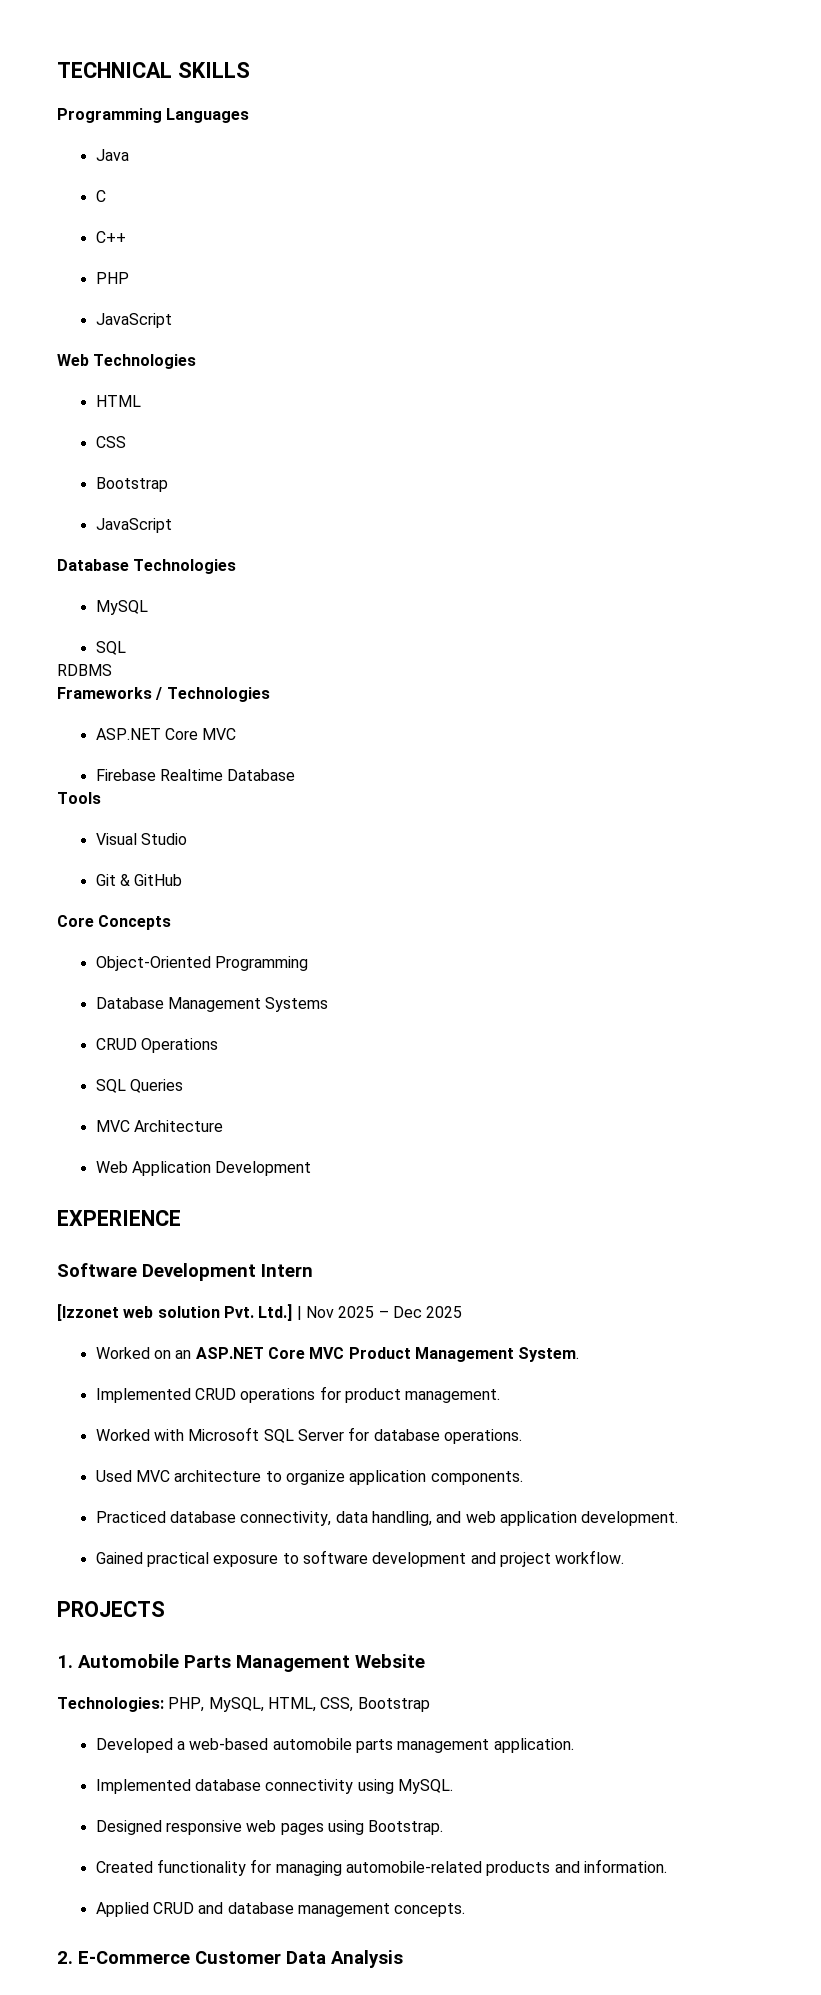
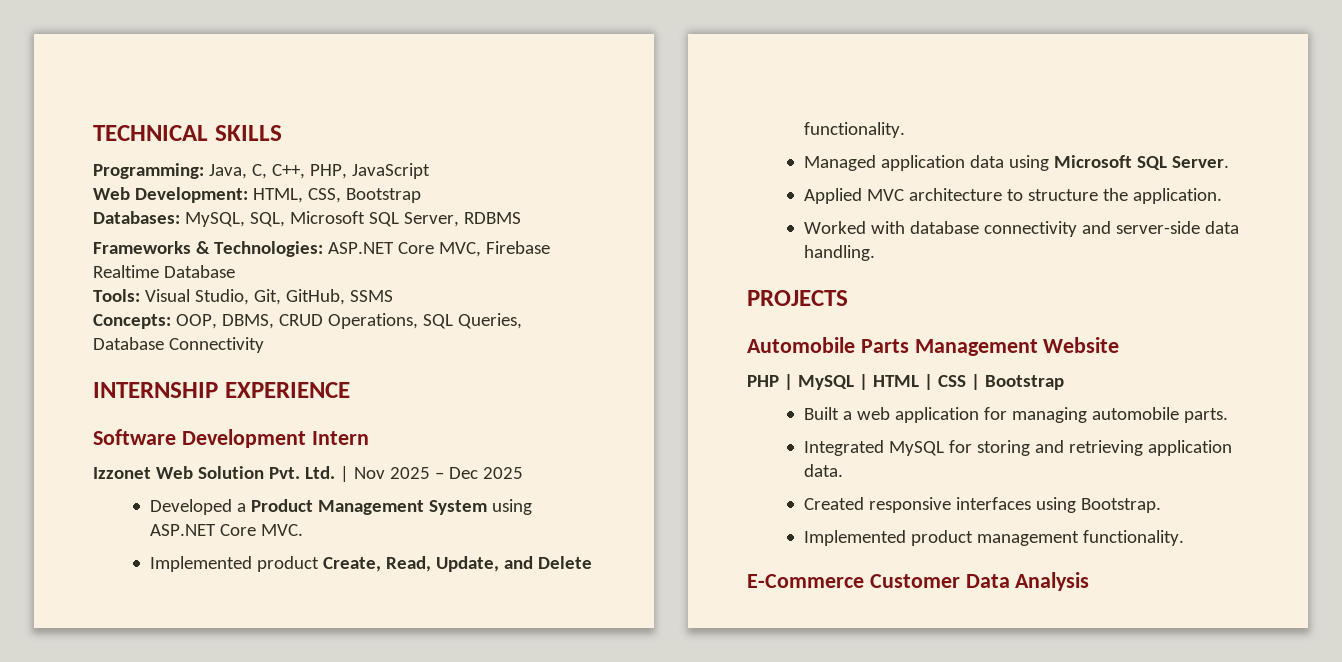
- Programming Languages
- Java
- C
- C++
- PHP
- JavaScript
- Web Technologies
- HTML
- CSS
- Bootstrap
- JavaScript
- Database Technologies
- MySQL
- SQL
- RDBMS
+ Programming: Java, C, C++, PHP, JavaScript
+ Web Development: HTML, CSS, Bootstrap
+ Databases: MySQL, SQL, Microsoft SQL Server, RDBMS
- Frameworks / Technologies
- ASP.NET Core MVC
- Firebase Realtime Database
+ Frameworks & Technologies: ASP.NET Core MVC, Firebase Realtime Database
- Tools
- Visual Studio
- Git & GitHub
- Core Concepts
- Object-Oriented Programming
- Database Management Systems
- CRUD Operations
- SQL Queries
- MVC Architecture
- Web Application Development
- EXPERIENCE
+ Tools: Visual Studio, Git, GitHub, SSMS
+ Concepts: OOP, DBMS, CRUD Operations, SQL Queries, Database Connectivity
+ INTERNSHIP EXPERIENCE
- [Izzonet web solution Pvt. Ltd.] | Nov 2025 – Dec 2025
+ Izzonet Web Solution Pvt. Ltd. | Nov 2025 – Dec 2025
- Worked on an ASP.NET Core MVC Product Management System.
- Implemented CRUD operations for product management.
- Worked with Microsoft SQL Server for database operations.
- Used MVC architecture to organize application components.
- Practiced database connectivity, data handling, and web application development.
- Gained practical exposure to software development and project workflow.
+ Developed a Product Management System using ASP.NET Core MVC.
+ Implemented product Create, Read, Update, and Delete functionality.
+ Managed application data using Microsoft SQL Server.
+ Applied MVC architecture to structure the application.
+ Worked with database connectivity and server-side data handling.
- 1. Automobile Parts Management Website
+ Automobile Parts Management Website
- Technologies: PHP, MySQL, HTML, CSS, Bootstrap
- Developed a web-based automobile parts management application.
- Implemented database connectivity using MySQL.
- Designed responsive web pages using Bootstrap.
- Created functionality for managing automobile-related products and information.
- Applied CRUD and database management concepts.
- 2. E-Commerce Customer Data Analysis
+ PHP | MySQL | HTML | CSS | Bootstrap
+ Built a web application for managing automobile parts.
+ Integrated MySQL for storing and retrieving application data.
+ Created responsive interfaces using Bootstrap.
+ Implemented product management functionality.
+ E-Commerce Customer Data Analysis

